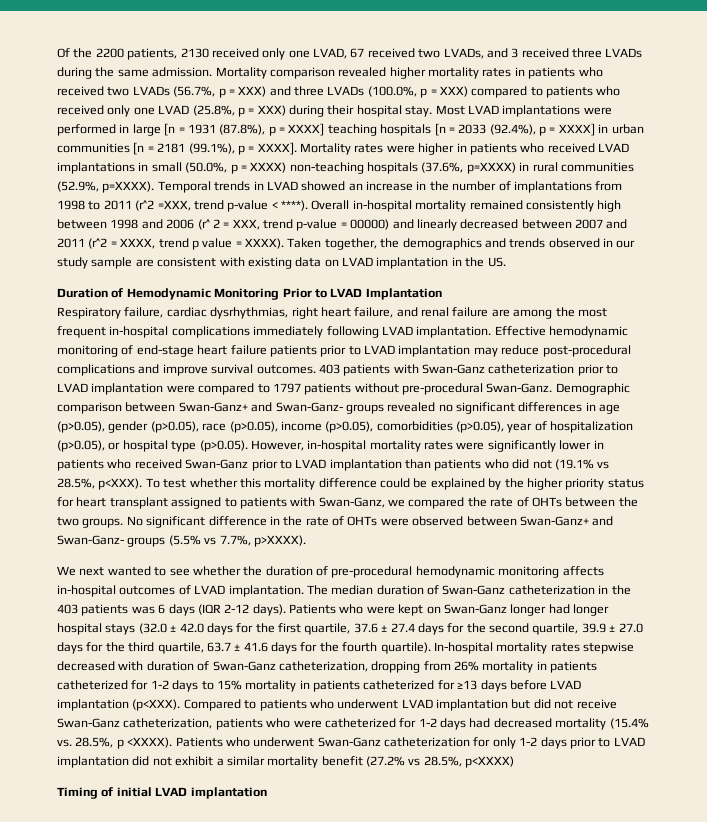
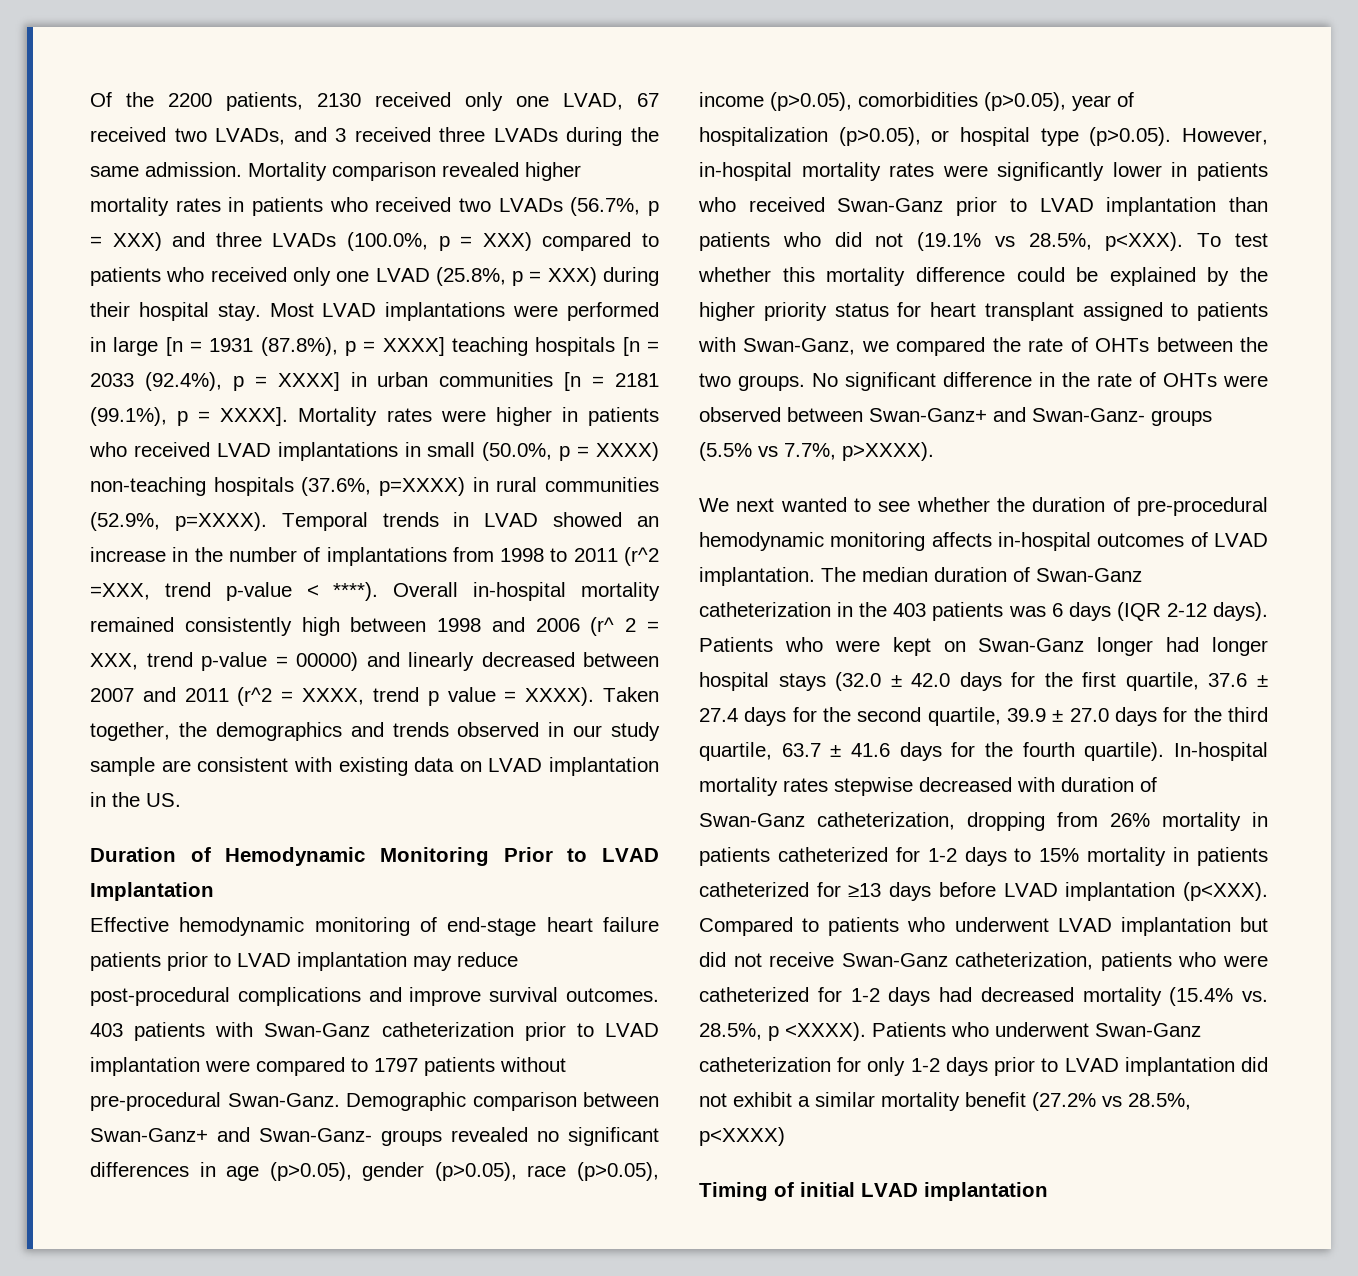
- Respiratory failure, cardiac dysrhythmias, right heart failure, and renal failure are among the most frequent in-hospital complications immediately following LVAD implantation.

